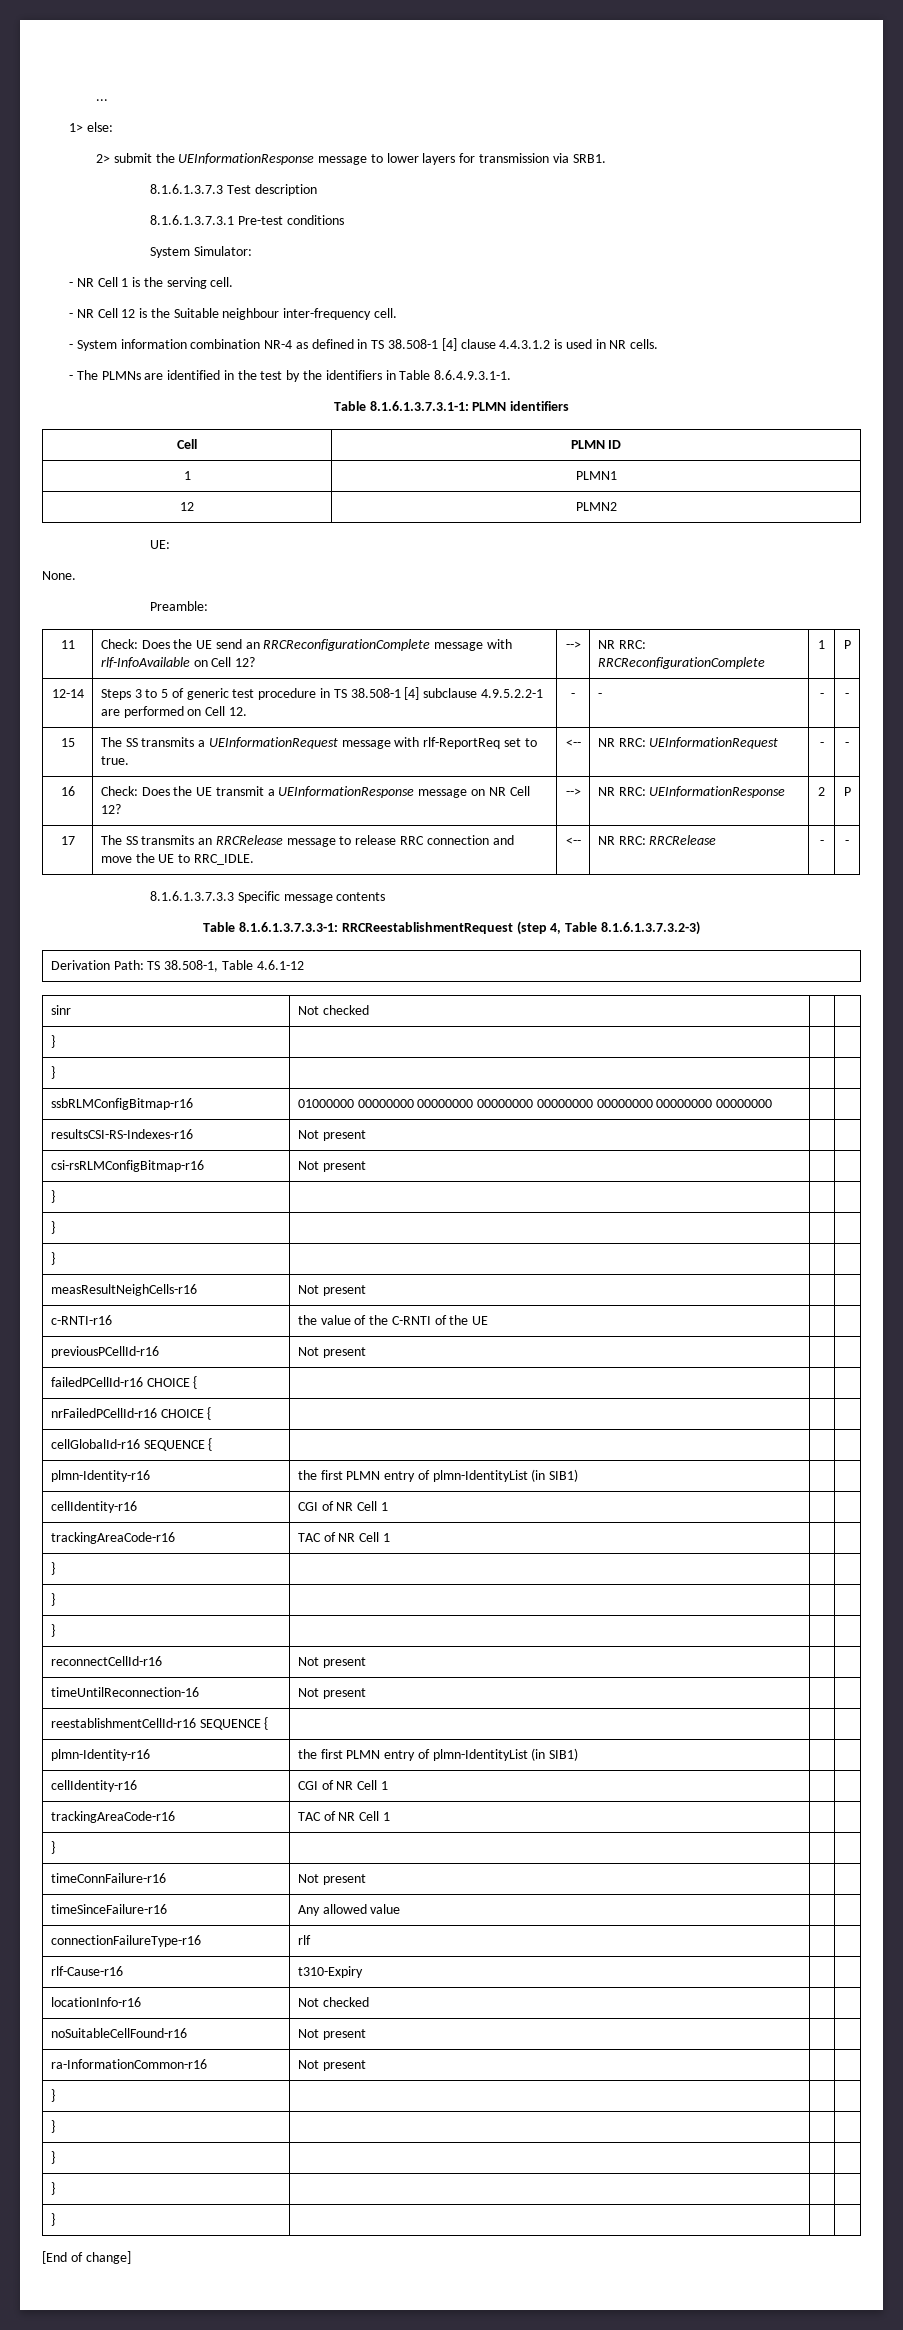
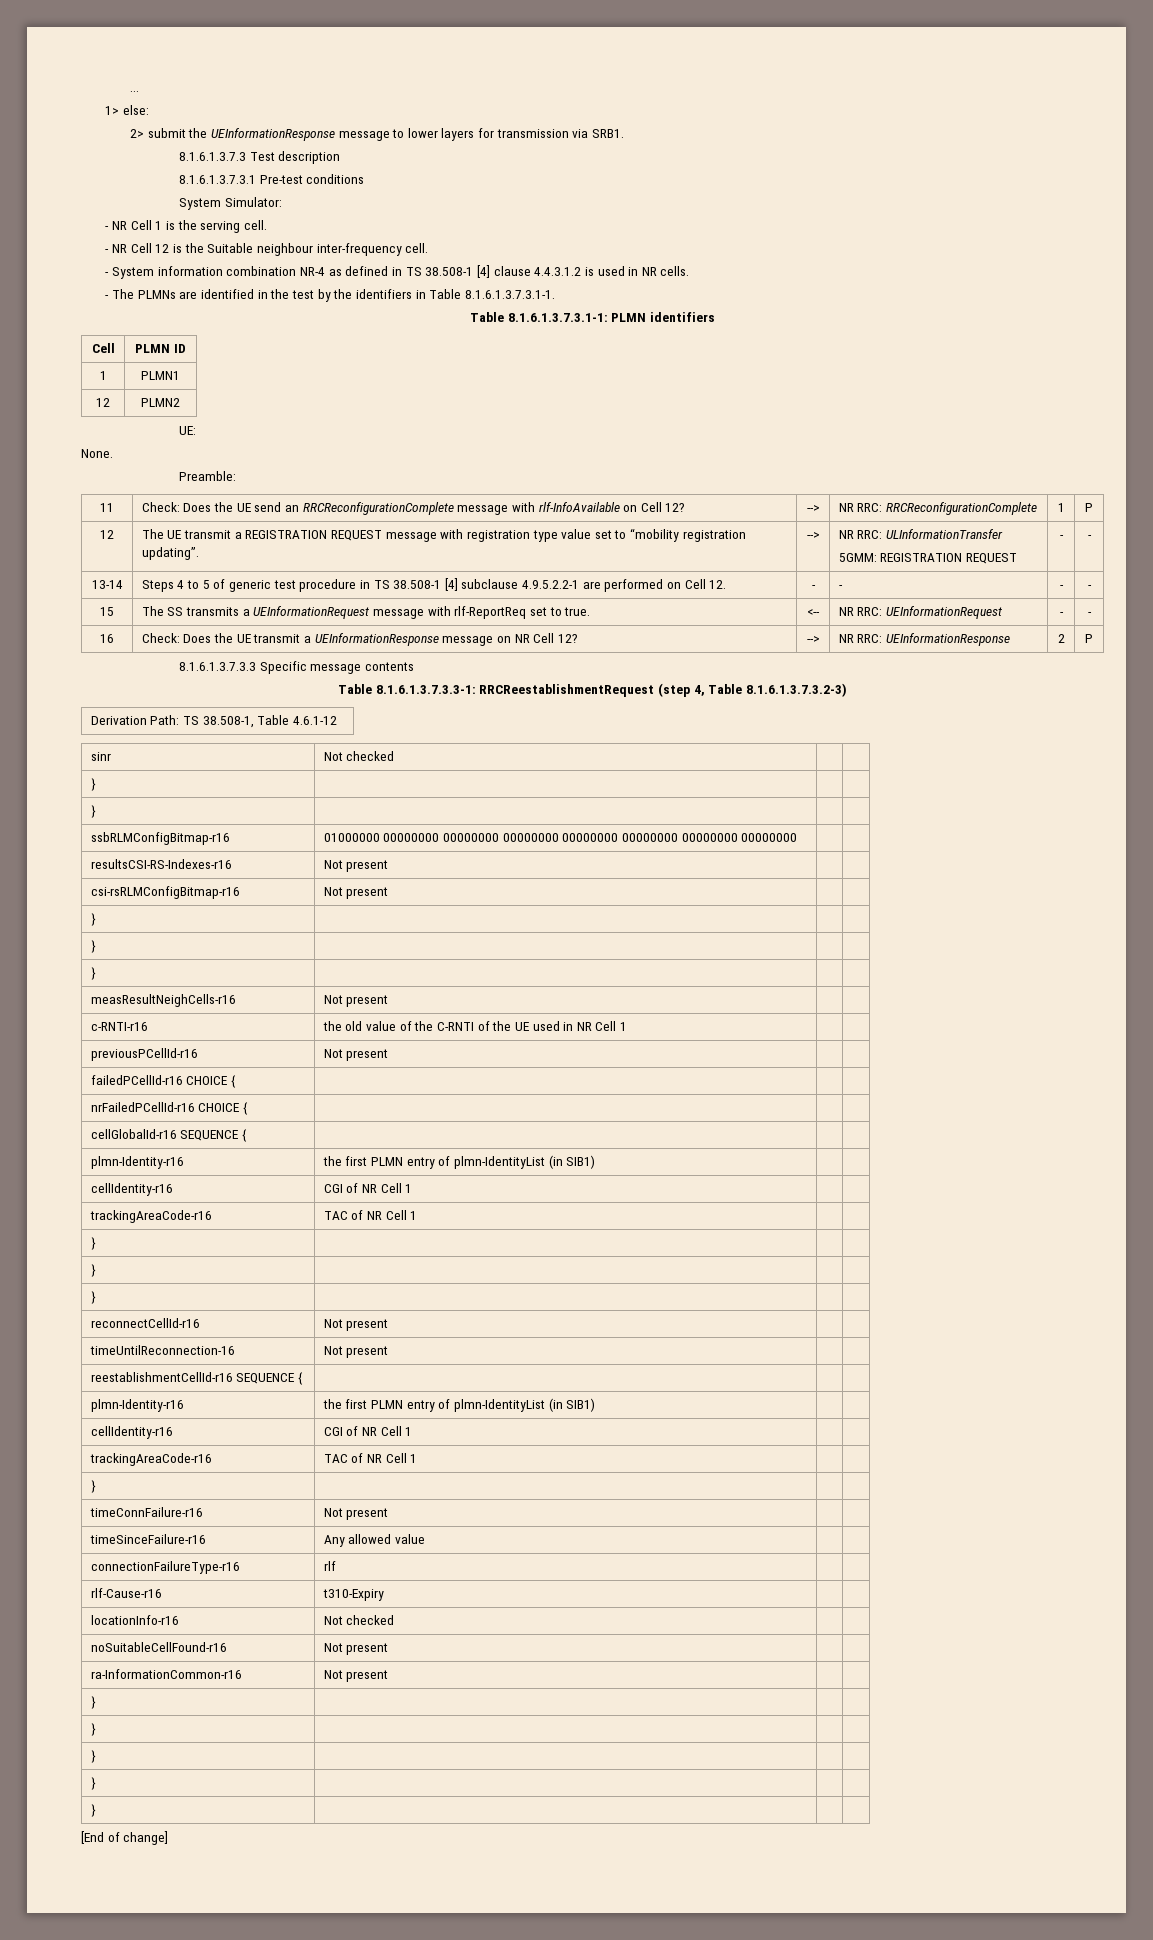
- - The PLMNs are identified in the test by the identifiers in Table 8.6.4.9.3.1-1.
+ - The PLMNs are identified in the test by the identifiers in Table 8.1.6.1.3.7.3.1-1.
- 12-14 | Steps 3 to 5 of generic test procedure in TS 38.508-1 [4] subclause 4.9.5.2.2-1 are performed on Cell 12. | - | - | - | -
+ 12 | The UE transmit a REGISTRATION REQUEST message with registration type value set to “mobility registration updating”. | --> | NR RRC: ULInformationTransfer
+ 5GMM: REGISTRATION REQUEST | - | -
+ 13-14 | Steps 4 to 5 of generic test procedure in TS 38.508-1 [4] subclause 4.9.5.2.2-1 are performed on Cell 12. | - | - | - | -
- 17 | The SS transmits an RRCRelease message to release RRC connection and move the UE to RRC_IDLE. | <-- | NR RRC: RRCRelease | - | -
- c-RNTI-r16 | the value of the C-RNTI of the UE | |
+ c-RNTI-r16 | the old value of the C-RNTI of the UE used in NR Cell 1 | |

